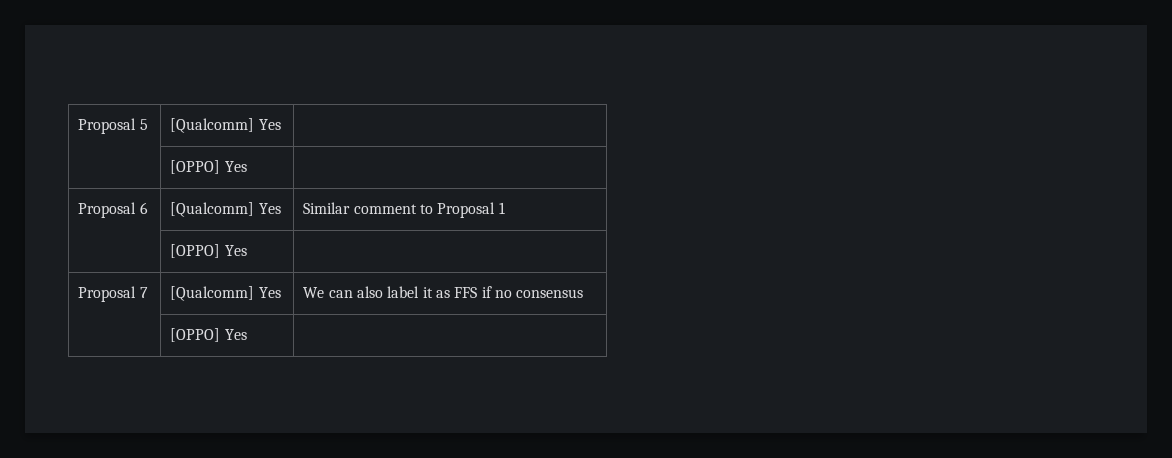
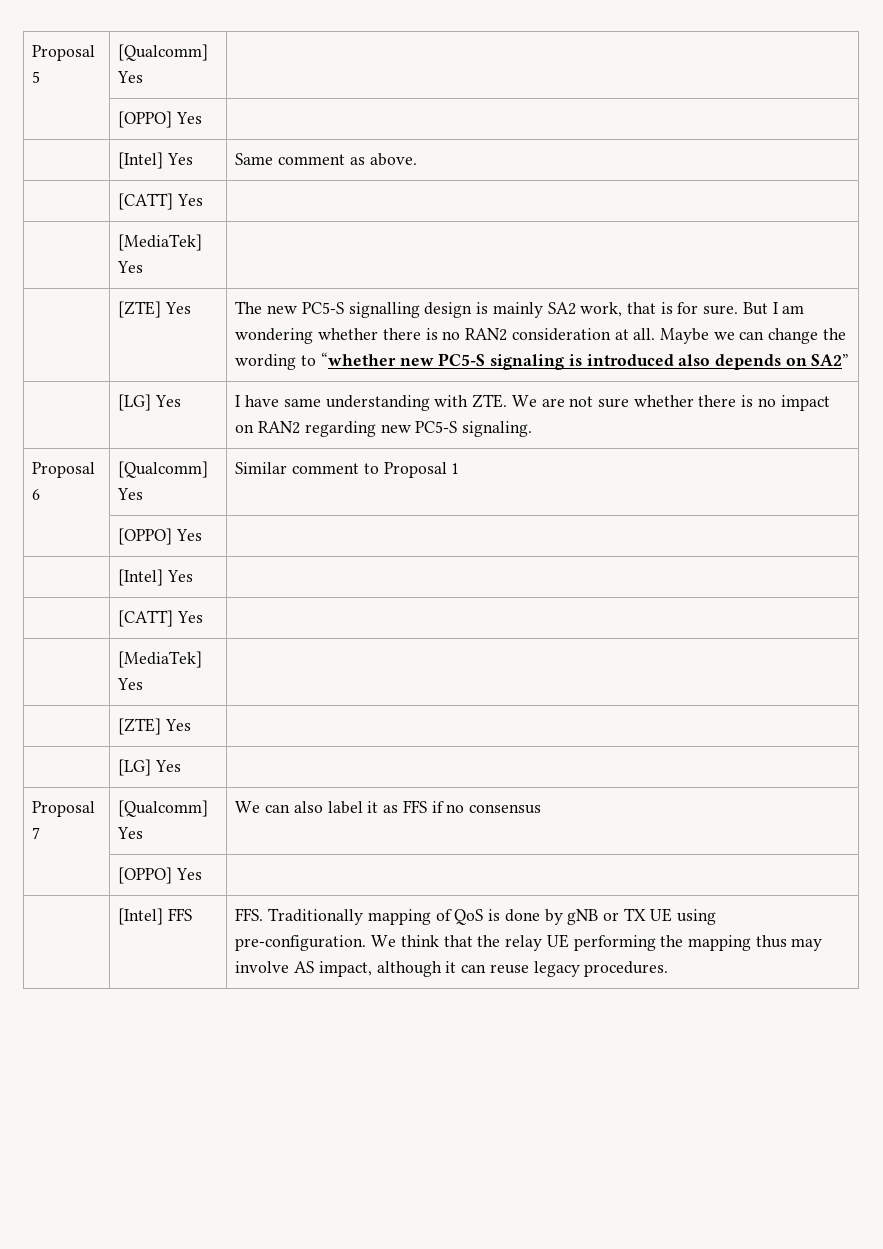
+ | [Intel] Yes | Same comment as above.
+ | [CATT] Yes |
+ | [MediaTek] Yes |
+ | [ZTE] Yes | The new PC5-S signalling design is mainly SA2 work, that is for sure. But I am wondering whether there is no RAN2 consideration at all. Maybe we can change the wording to “whether new PC5-S signaling is introduced also depends on SA2”
+ | [LG] Yes | I have same understanding with ZTE. We are not sure whether there is no impact on RAN2 regarding new PC5-S signaling.
  Proposal 6 | [Qualcomm] Yes | Similar comment to Proposal 1
  | [OPPO] Yes |
+ | [Intel] Yes |
+ | [CATT] Yes |
+ | [MediaTek] Yes |
+ | [ZTE] Yes |
+ | [LG] Yes |
+ | [Intel] FFS | FFS. Traditionally mapping of QoS is done by gNB or TX UE using pre-configuration. We think that the relay UE performing the mapping thus may involve AS impact, although it can reuse legacy procedures.

